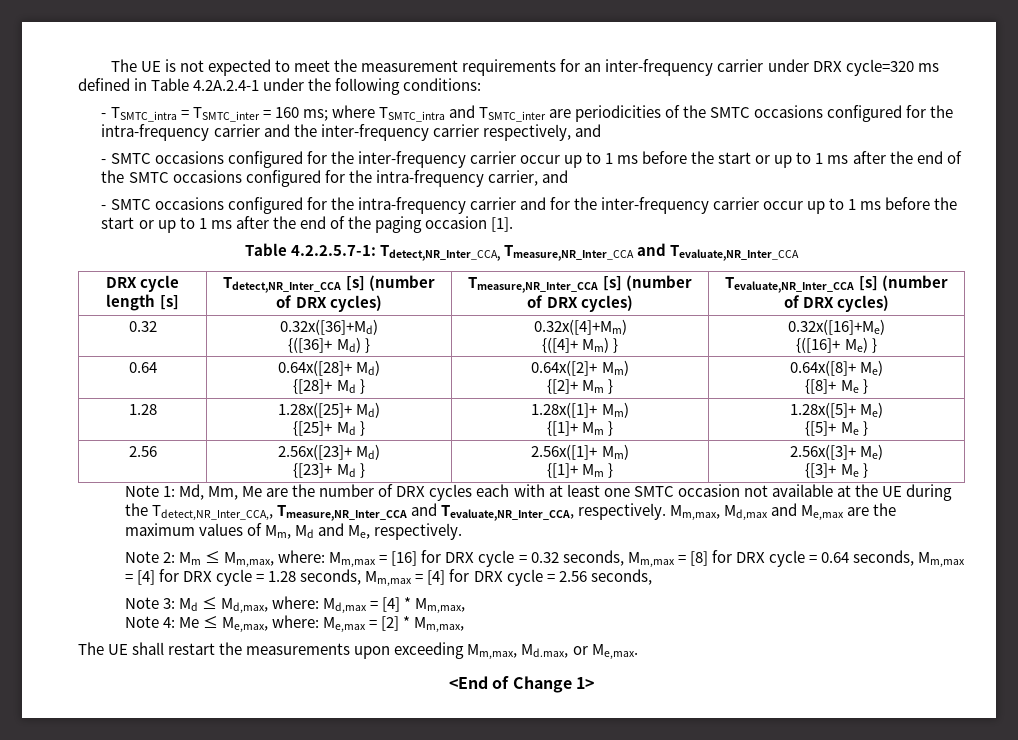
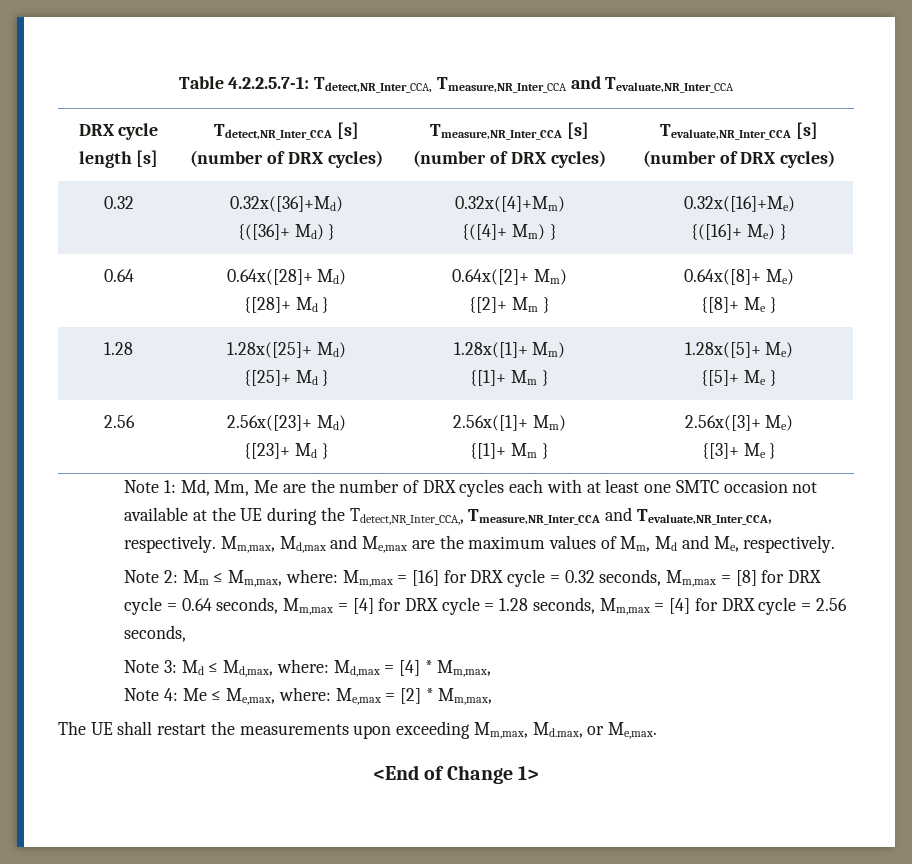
- The UE is not expected to meet the measurement requirements for an inter-frequency carrier under DRX cycle=320 ms defined in Table 4.2A.2.4-1 under the following conditions:
- - TSMTC_intra = TSMTC_inter = 160 ms; where TSMTC_intra and TSMTC_inter are periodicities of the SMTC occasions configured for the intra-frequency carrier and the inter-frequency carrier respectively, and
- - SMTC occasions configured for the inter-frequency carrier occur up to 1 ms before the start or up to 1 ms after the end of the SMTC occasions configured for the intra-frequency carrier, and
- - SMTC occasions configured for the intra-frequency carrier and for the inter-frequency carrier occur up to 1 ms before the start or up to 1 ms after the end of the paging occasion [1].

